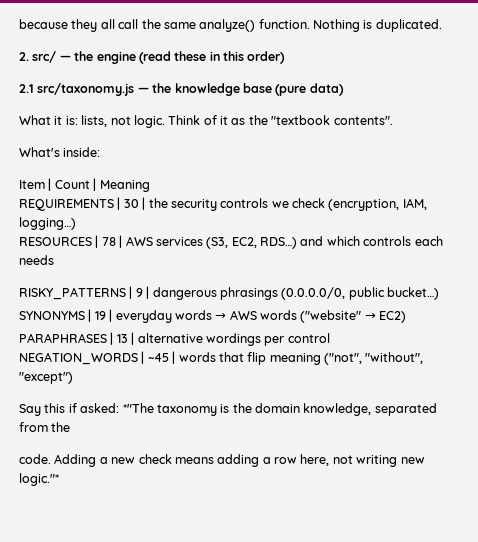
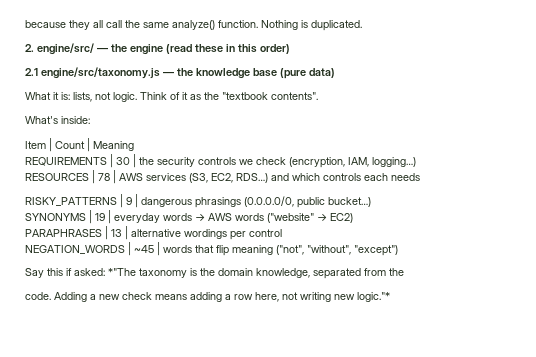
- 2. src/ — the engine (read these in this order)
+ 2. engine/src/ — the engine (read these in this order)
- 2.1 src/taxonomy.js — the knowledge base (pure data)
+ 2.1 engine/src/taxonomy.js — the knowledge base (pure data)

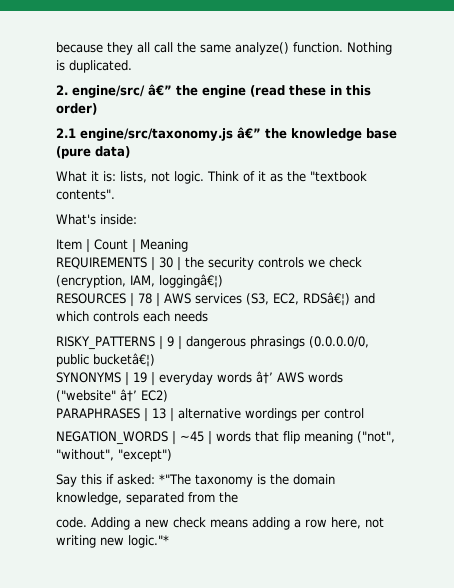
- 2. engine/src/ — the engine (read these in this order)
+ 2. engine/src/ â€” the engine (read these in this order)
- 2.1 engine/src/taxonomy.js — the knowledge base (pure data)
+ 2.1 engine/src/taxonomy.js â€” the knowledge base (pure data)
- REQUIREMENTS | 30 | the security controls we check (encryption, IAM, logging…)
+ REQUIREMENTS | 30 | the security controls we check (encryption, IAM, loggingâ€¦)
- RESOURCES | 78 | AWS services (S3, EC2, RDS…) and which controls each needs
+ RESOURCES | 78 | AWS services (S3, EC2, RDSâ€¦) and which controls each needs
- RISKY_PATTERNS | 9 | dangerous phrasings (0.0.0.0/0, public bucket…)
+ RISKY_PATTERNS | 9 | dangerous phrasings (0.0.0.0/0, public bucketâ€¦)
- SYNONYMS | 19 | everyday words → AWS words ("website" → EC2)
+ SYNONYMS | 19 | everyday words â†’ AWS words ("website" â†’ EC2)

